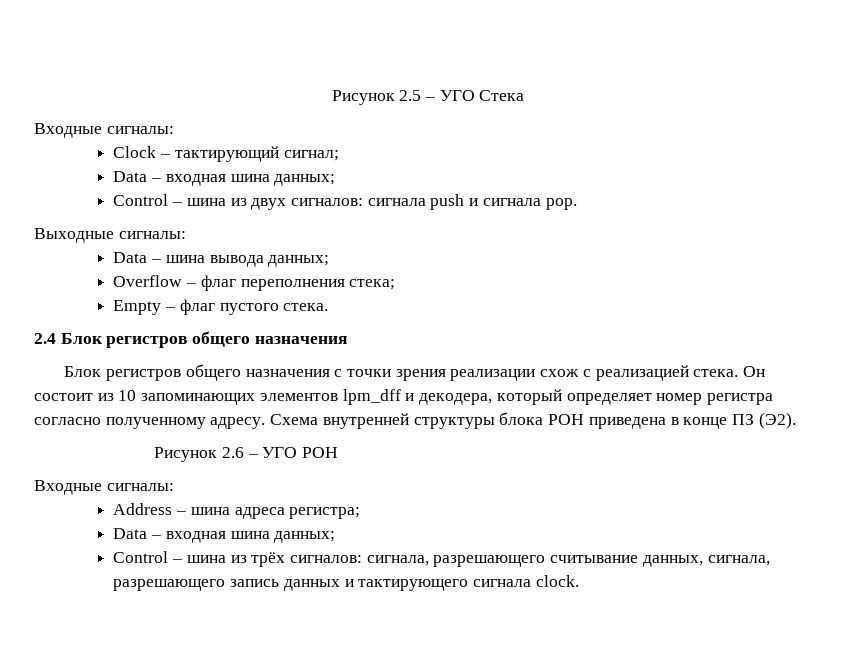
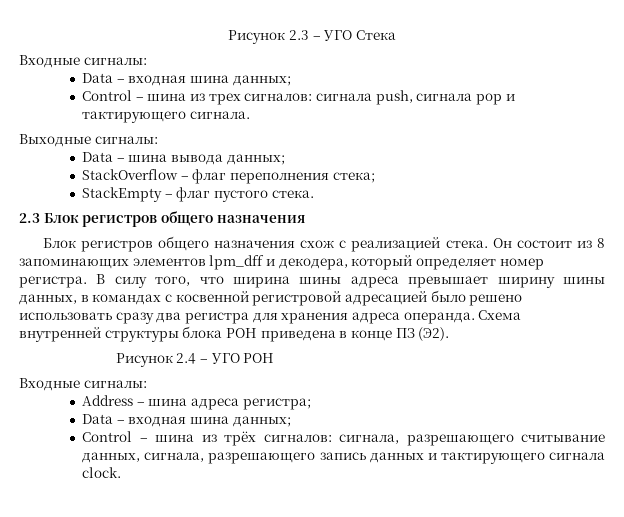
- Рисунок 2.5 – УГО Стека
+ Рисунок 2.3 – УГО Стека
  Входные сигналы:
- Clock – тактирующий сигнал;
  Data – входная шина данных;
- Control – шина из двух сигналов: сигнала push и сигнала pop.
+ Control – шина из трех сигналов: сигнала push, сигнала pop и тактирующего сигнала.
- Overflow – флаг переполнения стека;
+ StackOverflow – флаг переполнения стека;
- Empty – флаг пустого стека.
+ StackEmpty – флаг пустого стека.
- 2.4 Блок регистров общего назначения
+ 2.3 Блок регистров общего назначения
- Блок регистров общего назначения с точки зрения реализации схож с реализацией стека.
+ Блок регистров общего назначения схож с реализацией стека.
- Он состоит из 10 запоминающих элементов lpm_dff и декодера, который определяет номер регистра согласно полученному адресу.
+ Он состоит из 8 запоминающих элементов lpm_dff и декодера, который определяет номер регистра. В силу того, что ширина шины адреса превышает ширину шины данных, в командах с косвенной регистровой адресацией было решено использовать сразу два регистра для хранения адреса операнда.
- Рисунок 2.6 – УГО РОН
+ Рисунок 2.4 – УГО РОН

